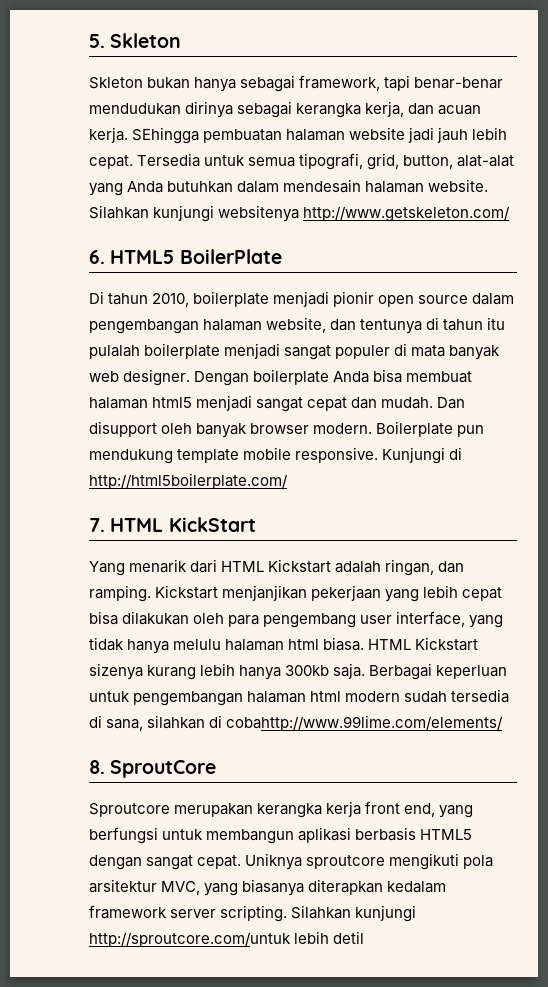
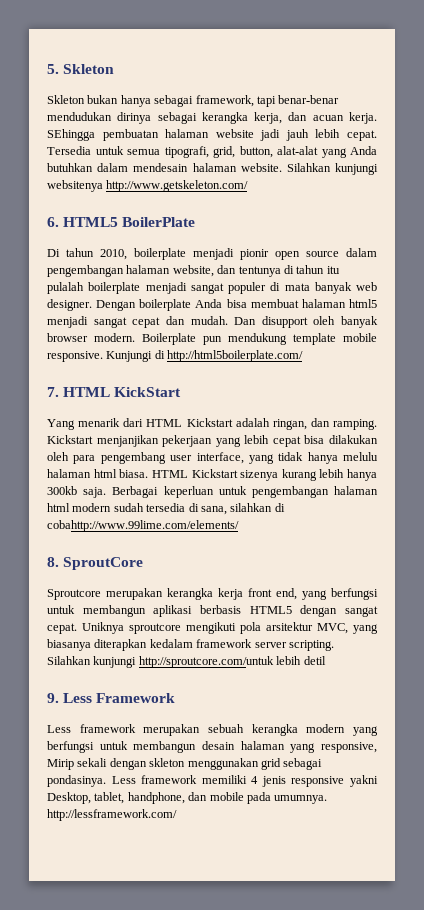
+ 9. Less Framework
+ Less framework merupakan sebuah kerangka modern yang berfungsi untuk membangun desain halaman yang responsive, Mirip sekali dengan skleton menggunakan grid sebagai pondasinya. Less framework memiliki 4 jenis responsive yakni Desktop, tablet, handphone, dan mobile pada umumnya. http://lessframework.com/

